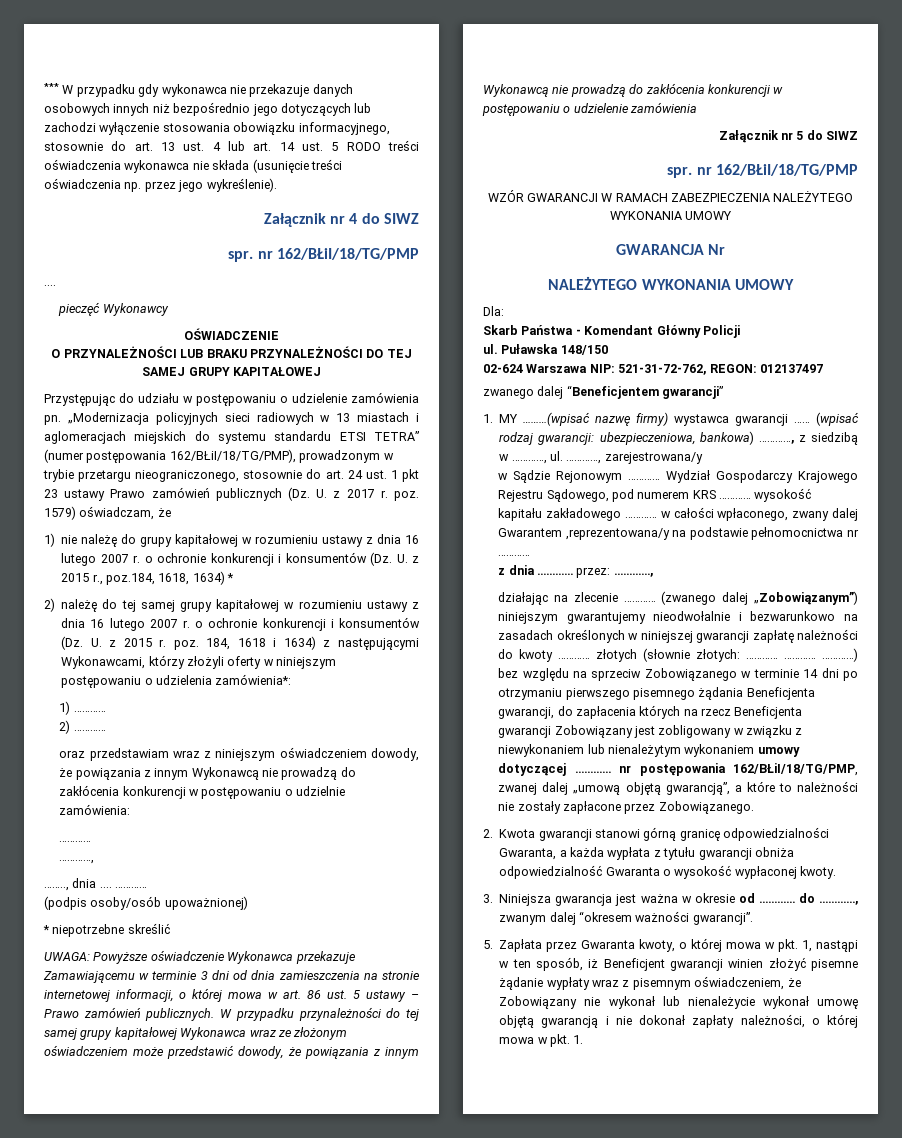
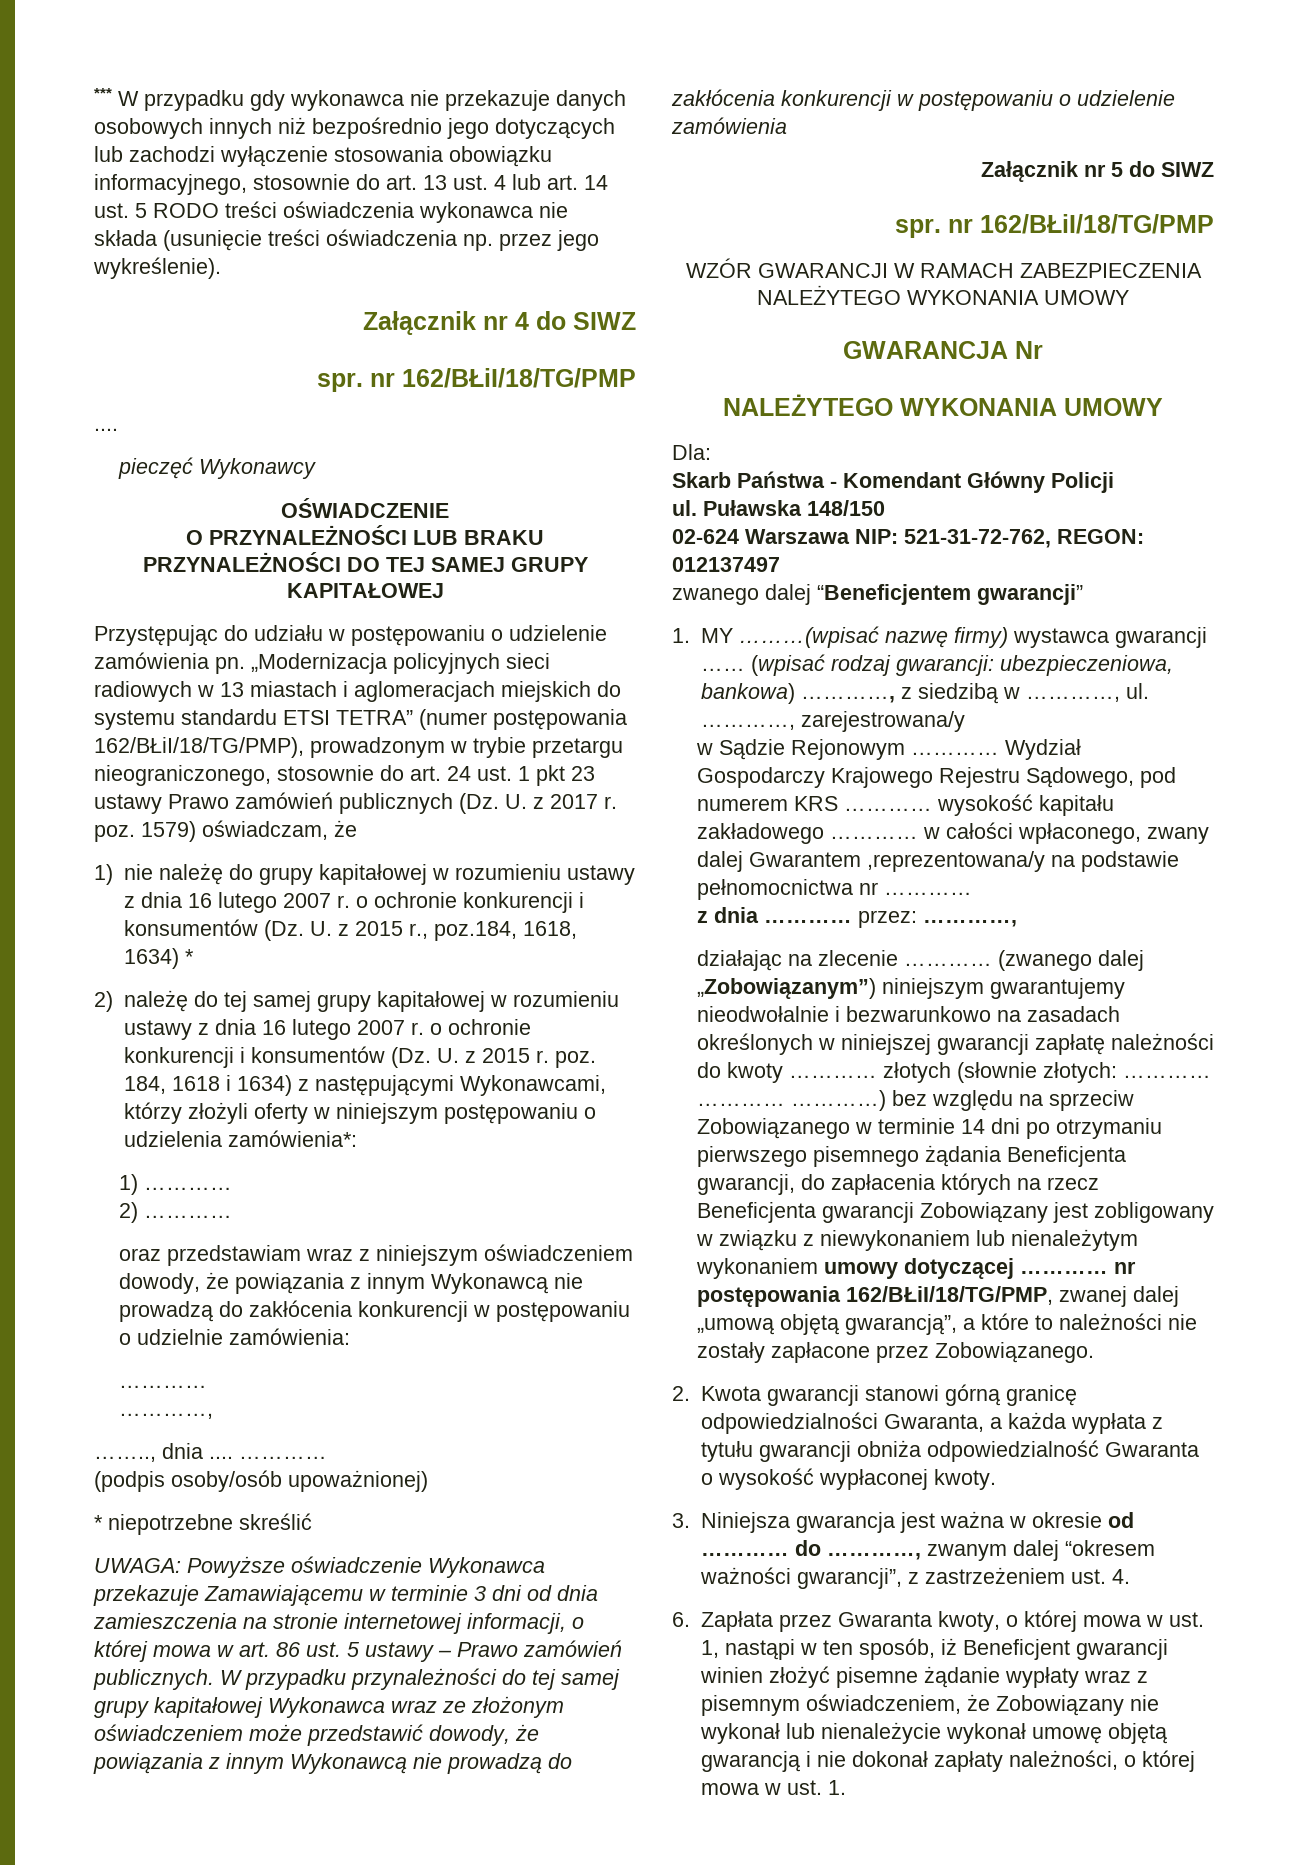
- 3. Niniejsza gwarancja jest ważna w okresie od ………… do …………, zwanym dalej “okresem ważności gwarancji”.
- 5. Zapłata przez Gwaranta kwoty, o której mowa w pkt. 1, nastąpi w ten sposób, iż Beneficjent gwarancji winien złożyć pisemne żądanie wypłaty wraz z pisemnym oświadczeniem, że Zobowiązany nie wykonał lub nienależycie wykonał umowę objętą gwarancją i nie dokonał zapłaty należności, o której mowa w pkt. 1.
+ 3. Niniejsza gwarancja jest ważna w okresie od ………… do …………, zwanym dalej “okresem ważności gwarancji”, z zastrzeżeniem ust. 4.
+ 6. Zapłata przez Gwaranta kwoty, o której mowa w ust. 1, nastąpi w ten sposób, iż Beneficjent gwarancji winien złożyć pisemne żądanie wypłaty wraz z pisemnym oświadczeniem, że Zobowiązany nie wykonał lub nienależycie wykonał umowę objętą gwarancją i nie dokonał zapłaty należności, o której mowa w ust. 1.

